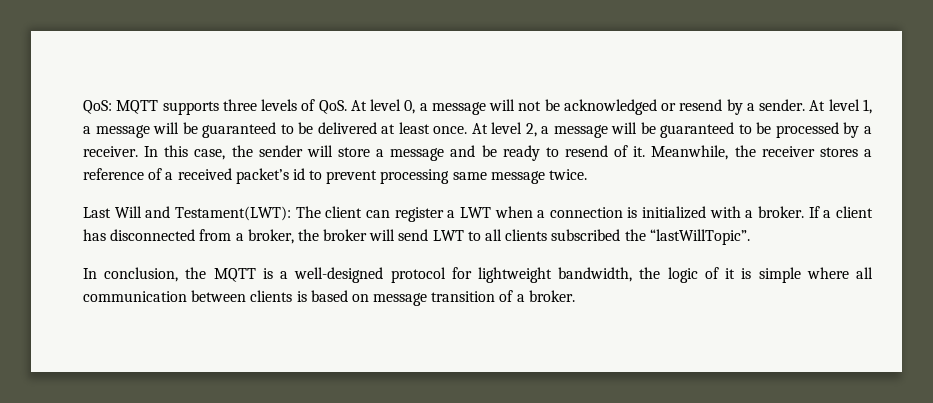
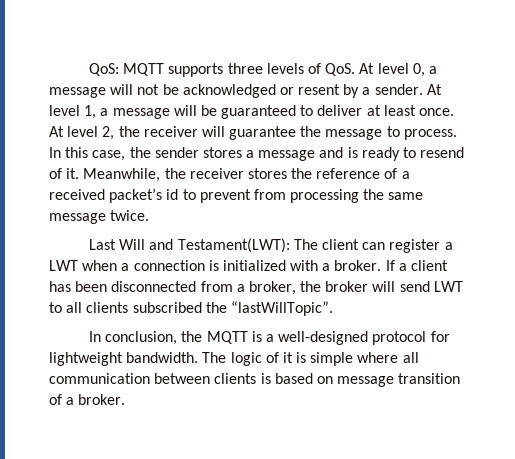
- QoS: MQTT supports three levels of QoS. At level 0, a message will not be acknowledged or resend by a sender.
+ QoS: MQTT supports three levels of QoS. At level 0, a message will not be acknowledged or resent by a sender.
- At level 1, a message will be guaranteed to be delivered at least once.
+ At level 1, a message will be guaranteed to deliver at least once.
- At level 2, a message will be guaranteed to be processed by a receiver.
+ At level 2, the receiver will guarantee the message to process.
- In this case, the sender will store a message and be ready to resend of it.
+ In this case, the sender stores a message and is ready to resend of it.
- Meanwhile, the receiver stores a reference of a received packet’s id to prevent processing same message twice.
+ Meanwhile, the receiver stores the reference of a received packet’s id to prevent from processing the same message twice.
- If a client has disconnected from a broker, the broker will send LWT to all clients subscribed the “lastWillTopic”.
+ If a client has been disconnected from a broker, the broker will send LWT to all clients subscribed the “lastWillTopic”.
- In conclusion, the MQTT is a well-designed protocol for lightweight bandwidth, the logic of it is simple where all communication between clients is based on message transition of a broker.
+ In conclusion, the MQTT is a well-designed protocol for lightweight bandwidth. The logic of it is simple where all communication between clients is based on message transition of a broker.

